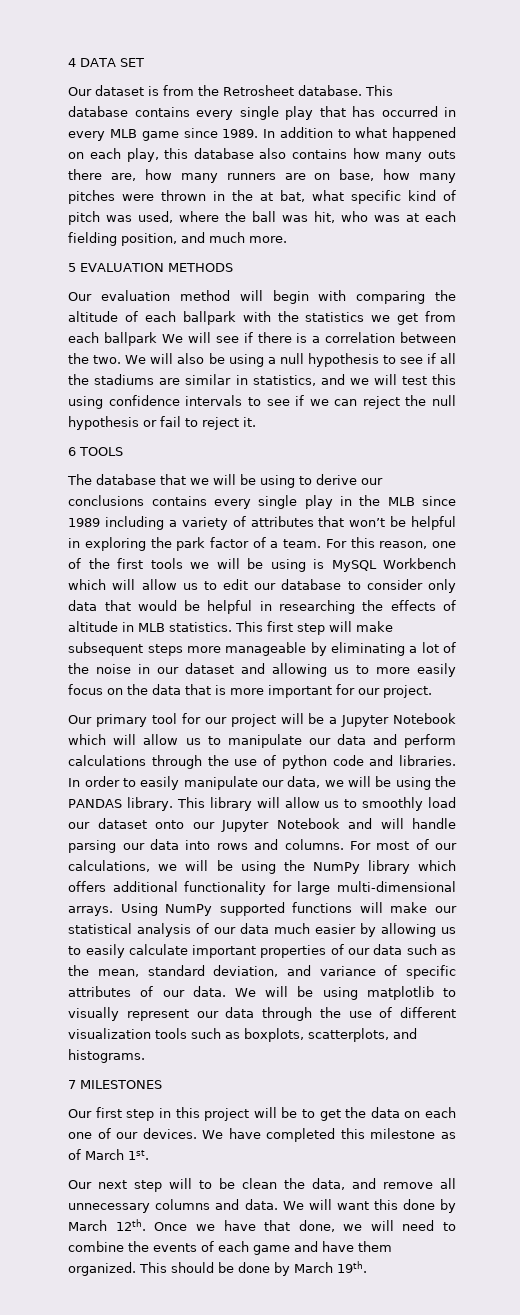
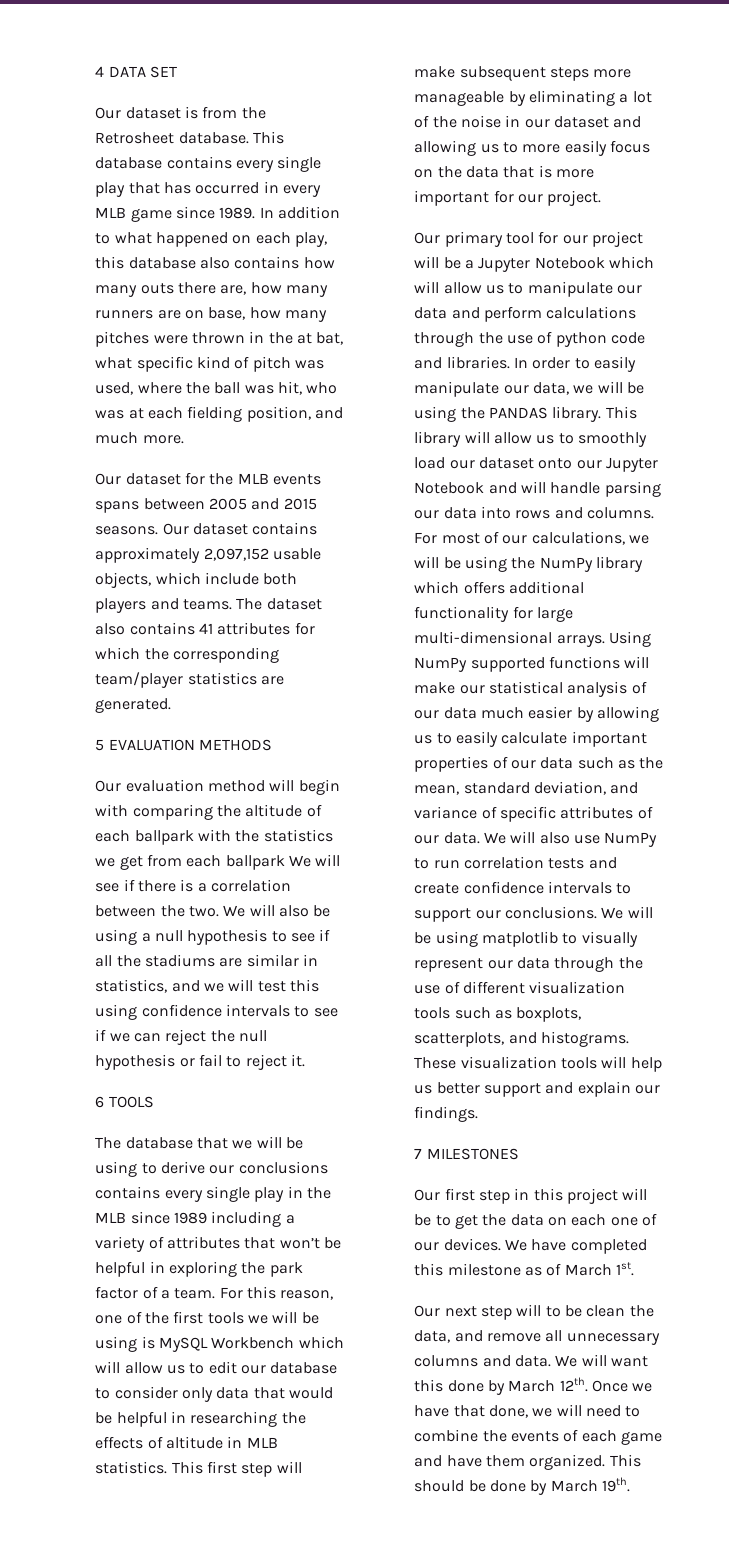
+ Our dataset for the MLB events spans between 2005 and 2015 seasons. Our dataset contains approximately 2,097,152 usable objects, which include both players and teams. The dataset also contains 41 attributes for which the corresponding team/player statistics are generated.
- We will be using matplotlib to visually represent our data through the use of different visualization tools such as boxplots, scatterplots, and histograms.
+ We will also use NumPy to run correlation tests and create confidence intervals to support our conclusions. We will be using matplotlib to visually represent our data through the use of different visualization tools such as boxplots, scatterplots, and histograms. These visualization tools will help us better support and explain our findings.

